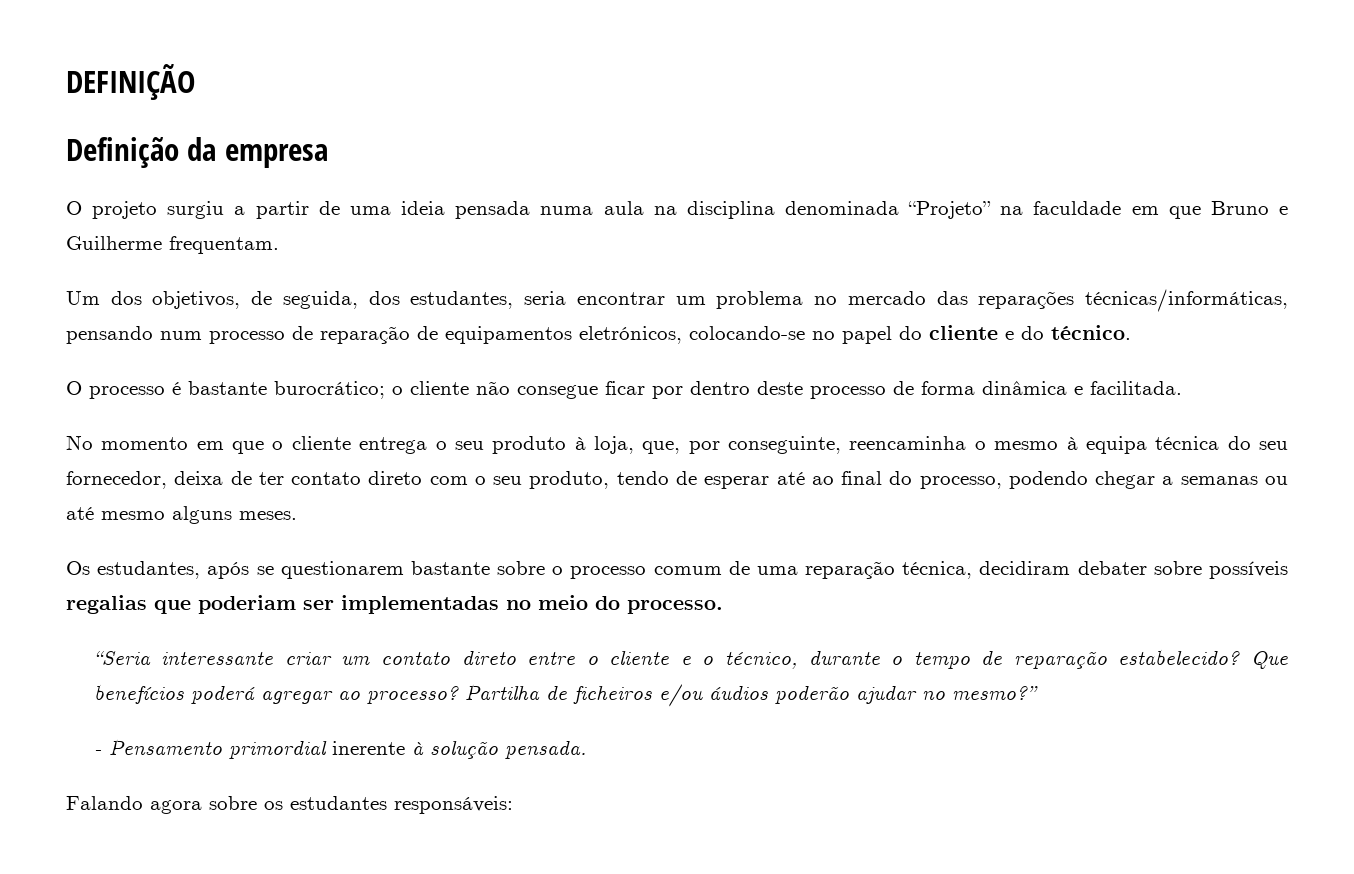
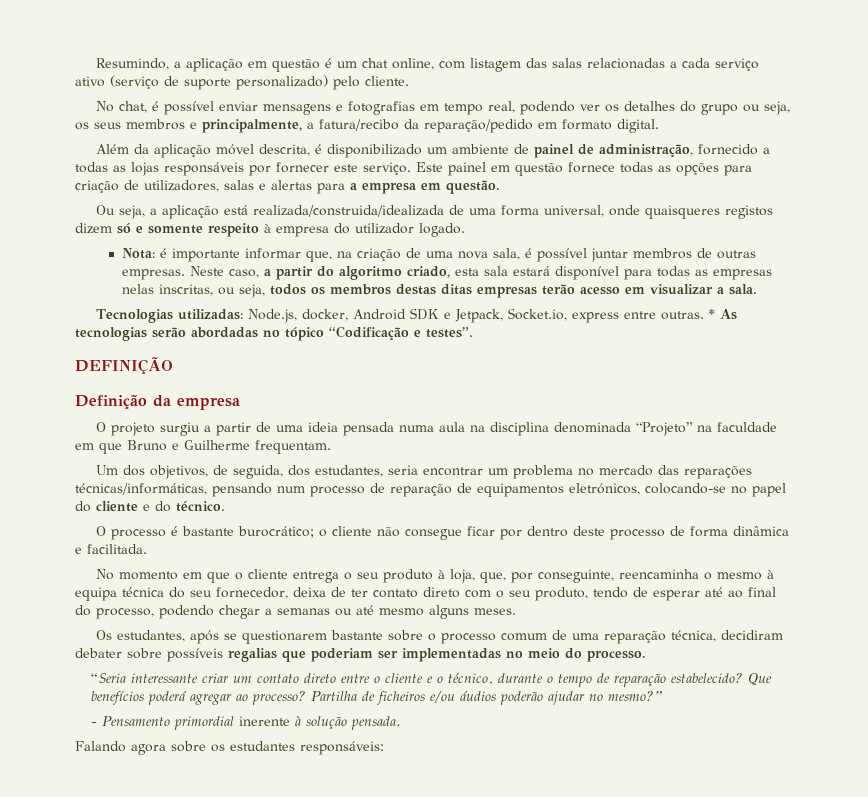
+ Resumindo, a aplicação em questão é um chat online, com listagem das salas relacionadas a cada serviço ativo (serviço de suporte personalizado) pelo cliente.
+ No chat, é possível enviar mensagens e fotografias em tempo real, podendo ver os detalhes do grupo ou seja, os seus membros e principalmente, a fatura/recibo da reparação/pedido em formato digital.
+ Além da aplicação móvel descrita, é disponibilizado um ambiente de painel de administração, fornecido a todas as lojas responsáveis por fornecer este serviço. Este painel em questão fornece todas as opções para criação de utilizadores, salas e alertas para a empresa em questão.
+ Ou seja, a aplicação está realizada/construida/idealizada de uma forma universal, onde quaisqueres registos dizem só e somente respeito à empresa do utilizador logado.
+ Nota: é importante informar que, na criação de uma nova sala, é possível juntar membros de outras empresas. Neste caso, a partir do algoritmo criado, esta sala estará disponível para todas as empresas nelas inscritas, ou seja, todos os membros destas ditas empresas terão acesso em visualizar a sala.
+ Tecnologias utilizadas: Node.js, docker, Android SDK e Jetpack, Socket.io, express entre outras. * As tecnologias serão abordadas no tópico “Codificação e testes”.

